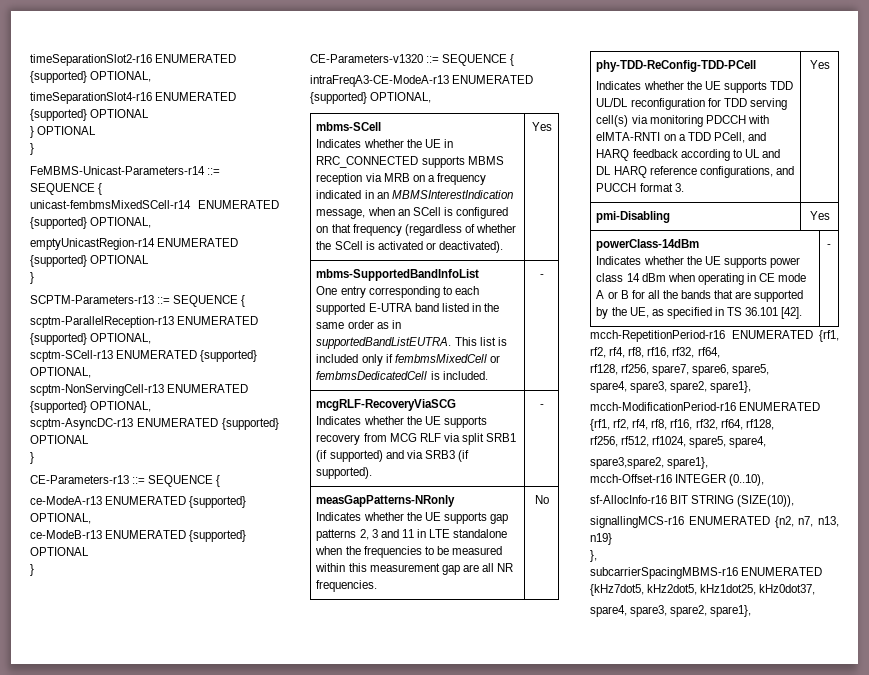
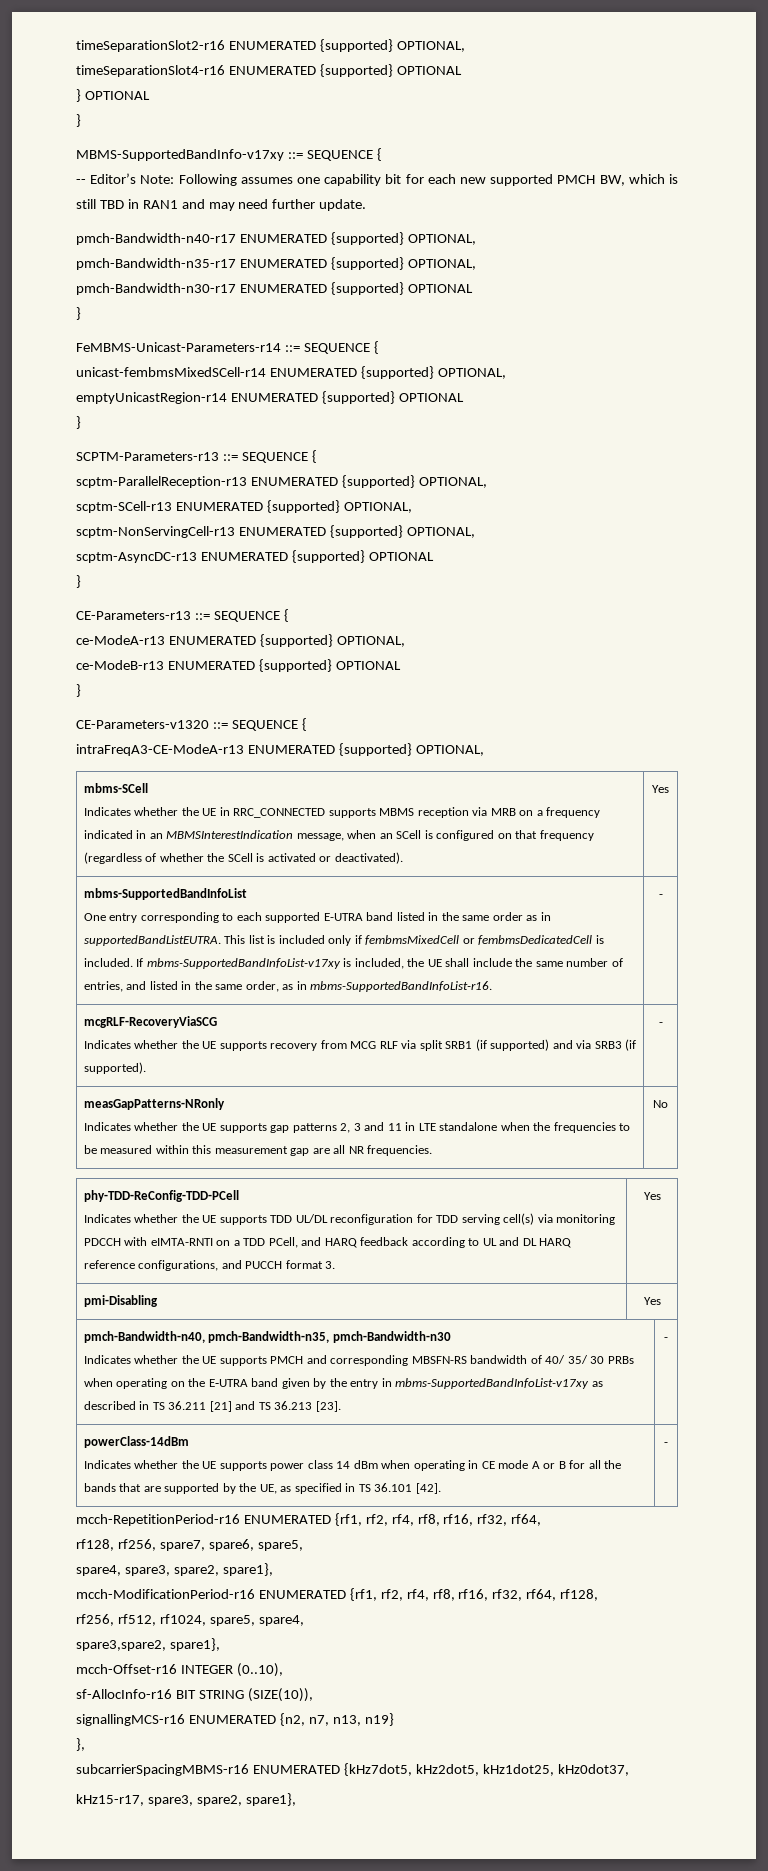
+ MBMS-SupportedBandInfo-v17xy ::= SEQUENCE {
+ -- Editor’s Note: Following assumes one capability bit for each new supported PMCH BW, which is still TBD in RAN1 and may need further update.
+ pmch-Bandwidth-n40-r17 ENUMERATED {supported} OPTIONAL,
+ pmch-Bandwidth-n35-r17 ENUMERATED {supported} OPTIONAL,
+ pmch-Bandwidth-n30-r17 ENUMERATED {supported} OPTIONAL
+ }
+ If mbms-SupportedBandInfoList-v17xy is included, the UE shall include the same number of entries, and listed in the same order, as in mbms-SupportedBandInfoList-r16.
+ pmch-Bandwidth-n40, pmch-Bandwidth-n35, pmch-Bandwidth-n30
+ Indicates whether the UE supports PMCH and corresponding MBSFN-RS bandwidth of 40/ 35/ 30 PRBs when operating on the E‑UTRA band given by the entry in mbms-SupportedBandInfoList-v17xy as described in TS 36.211 [21] and TS 36.213 [23]. | -
  subcarrierSpacingMBMS-r16 ENUMERATED {kHz7dot5, kHz2dot5, kHz1dot25, kHz0dot37,
- spare4, spare3, spare2, spare1},
+ kHz15-r17, spare3, spare2, spare1},

